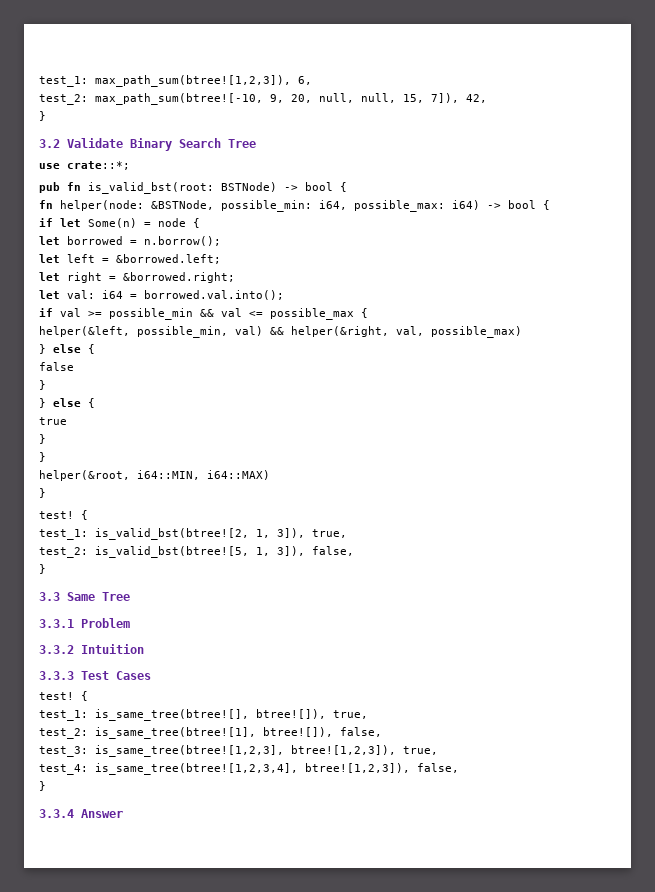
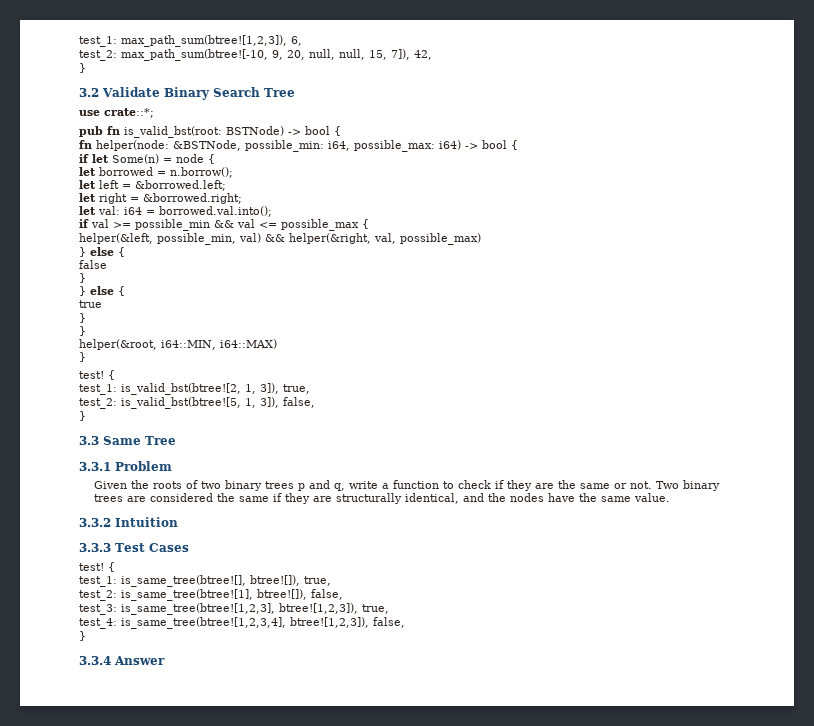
+ Given the roots of two binary trees p and q, write a function to check if they are the same or not. Two binary trees are considered the same if they are structurally identical, and the nodes have the same value.

